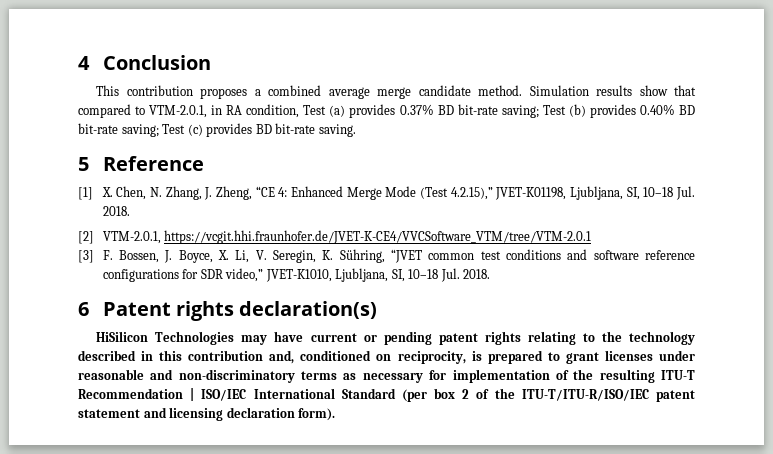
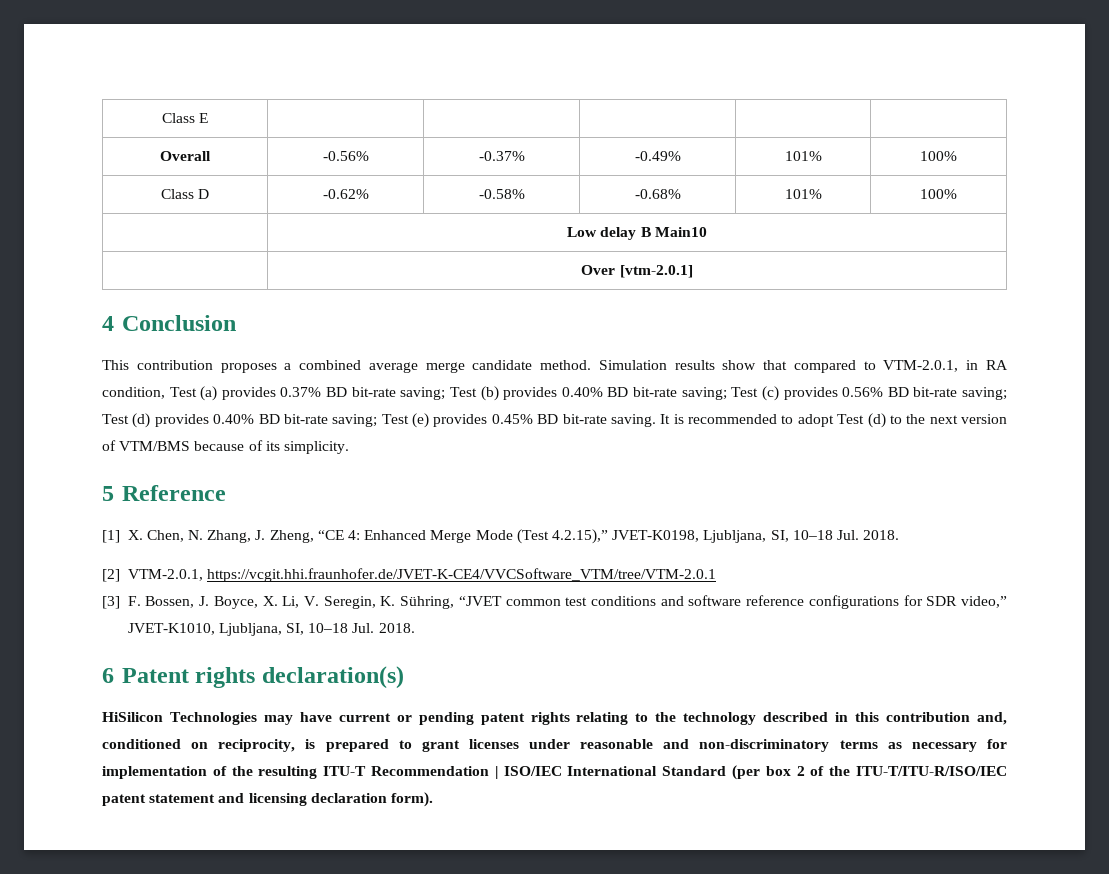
+ Class E | | | | |
+ Overall | -0.56% | -0.37% | -0.49% | 101% | 100%
+ Class D | -0.62% | -0.58% | -0.68% | 101% | 100%
+ | Low delay B Main10
+ | Over [vtm-2.0.1]
- Simulation results show that compared to VTM-2.0.1, in RA condition, Test (a) provides 0.37% BD bit-rate saving; Test (b) provides 0.40% BD bit-rate saving; Test (c) provides BD bit-rate saving.
+ Simulation results show that compared to VTM-2.0.1, in RA condition, Test (a) provides 0.37% BD bit-rate saving; Test (b) provides 0.40% BD bit-rate saving; Test (c) provides 0.56% BD bit-rate saving; Test (d) provides 0.40% BD bit-rate saving; Test (e) provides 0.45% BD bit-rate saving. It is recommended to adopt Test (d) to the next version of VTM/BMS because of its simplicity.
- [1] X. Chen, N. Zhang, J. Zheng, “CE 4: Enhanced Merge Mode (Test 4.2.15),” JVET-K01198, Ljubljana, SI, 10–18 Jul. 2018.
+ [1] X. Chen, N. Zhang, J. Zheng, “CE 4: Enhanced Merge Mode (Test 4.2.15),” JVET-K0198, Ljubljana, SI, 10–18 Jul. 2018.

